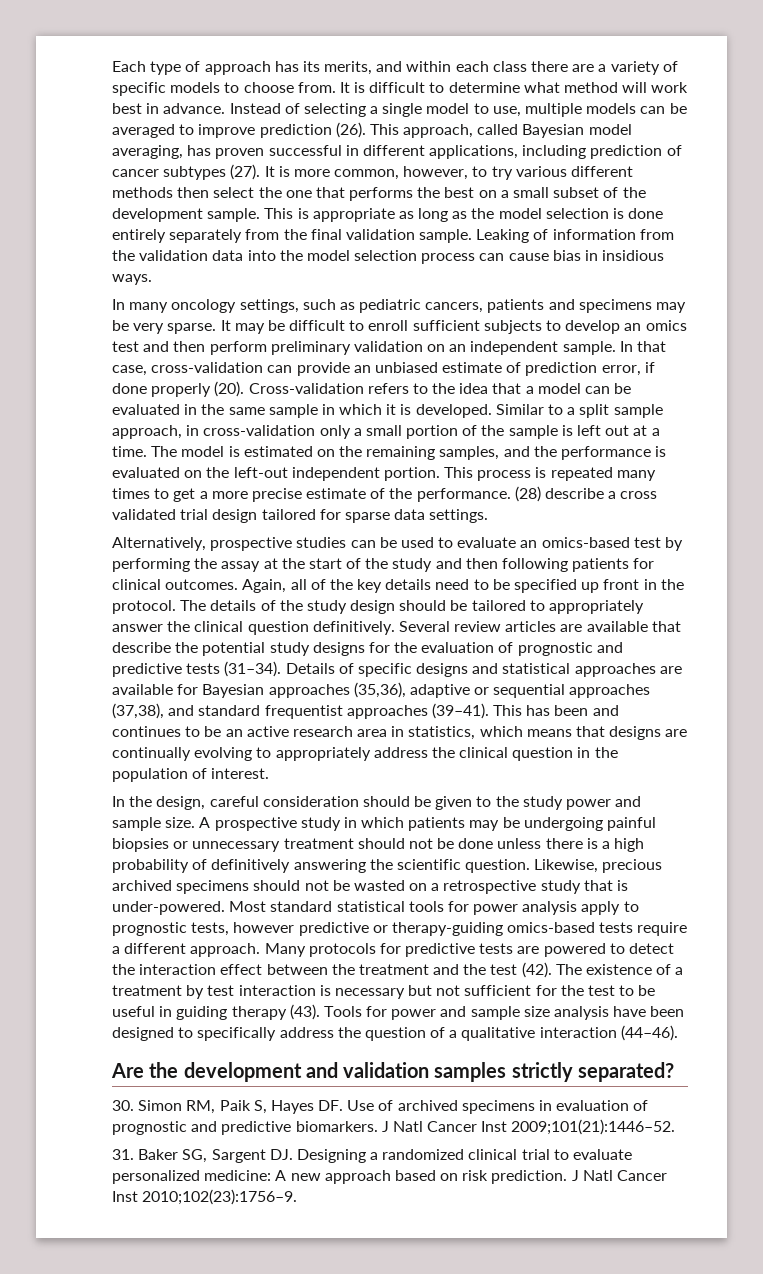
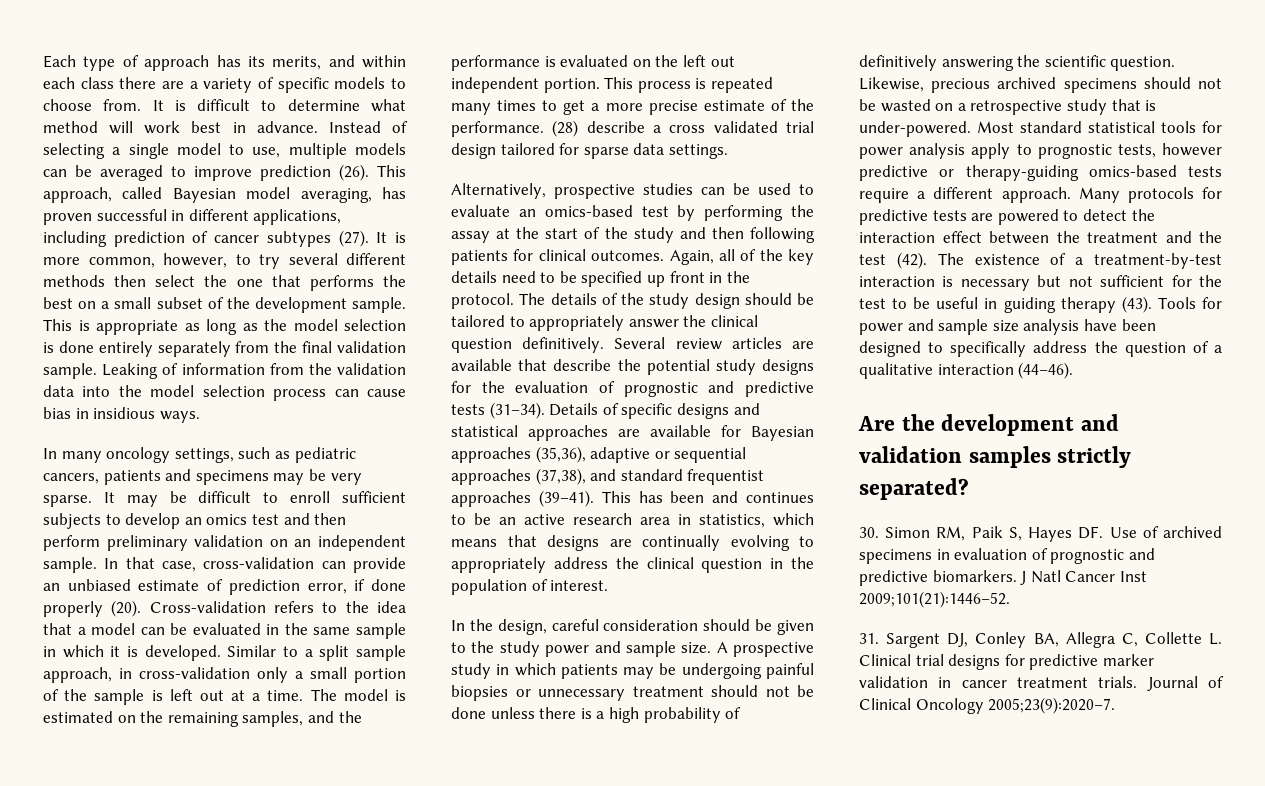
- It is more common, however, to try various different methods then select the one that performs the best on a small subset of the development sample.
+ It is more common, however, to try several different methods then select the one that performs the best on a small subset of the development sample.
- The model is estimated on the remaining samples, and the performance is evaluated on the left-out independent portion.
+ The model is estimated on the remaining samples, and the performance is evaluated on the left out independent portion.
- The existence of a treatment by test interaction is necessary but not sufficient for the test to be useful in guiding therapy (43).
+ The existence of a treatment-by-test interaction is necessary but not sufficient for the test to be useful in guiding therapy (43).
- 31. Baker SG, Sargent DJ. Designing a randomized clinical trial to evaluate personalized medicine: A new approach based on risk prediction. J Natl Cancer Inst 2010;102(23):1756–9.
+ 31. Sargent DJ, Conley BA, Allegra C, Collette L. Clinical trial designs for predictive marker validation in cancer treatment trials. Journal of Clinical Oncology 2005;23(9):2020–7.

